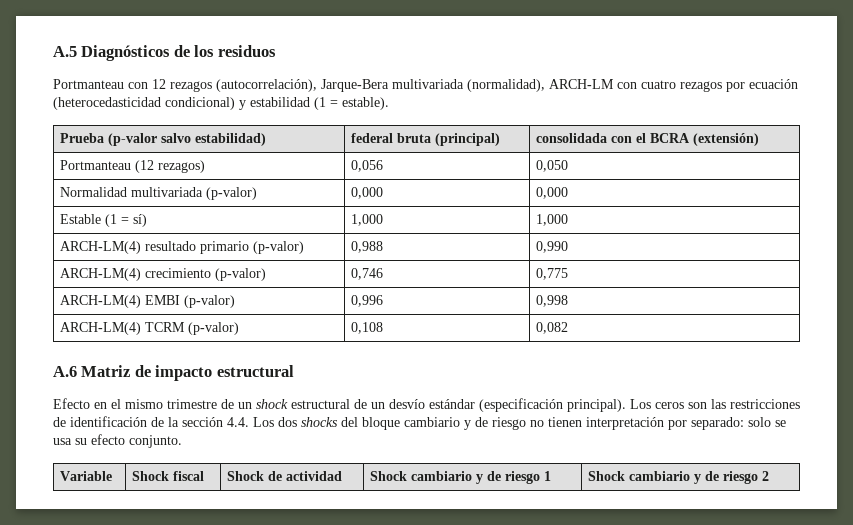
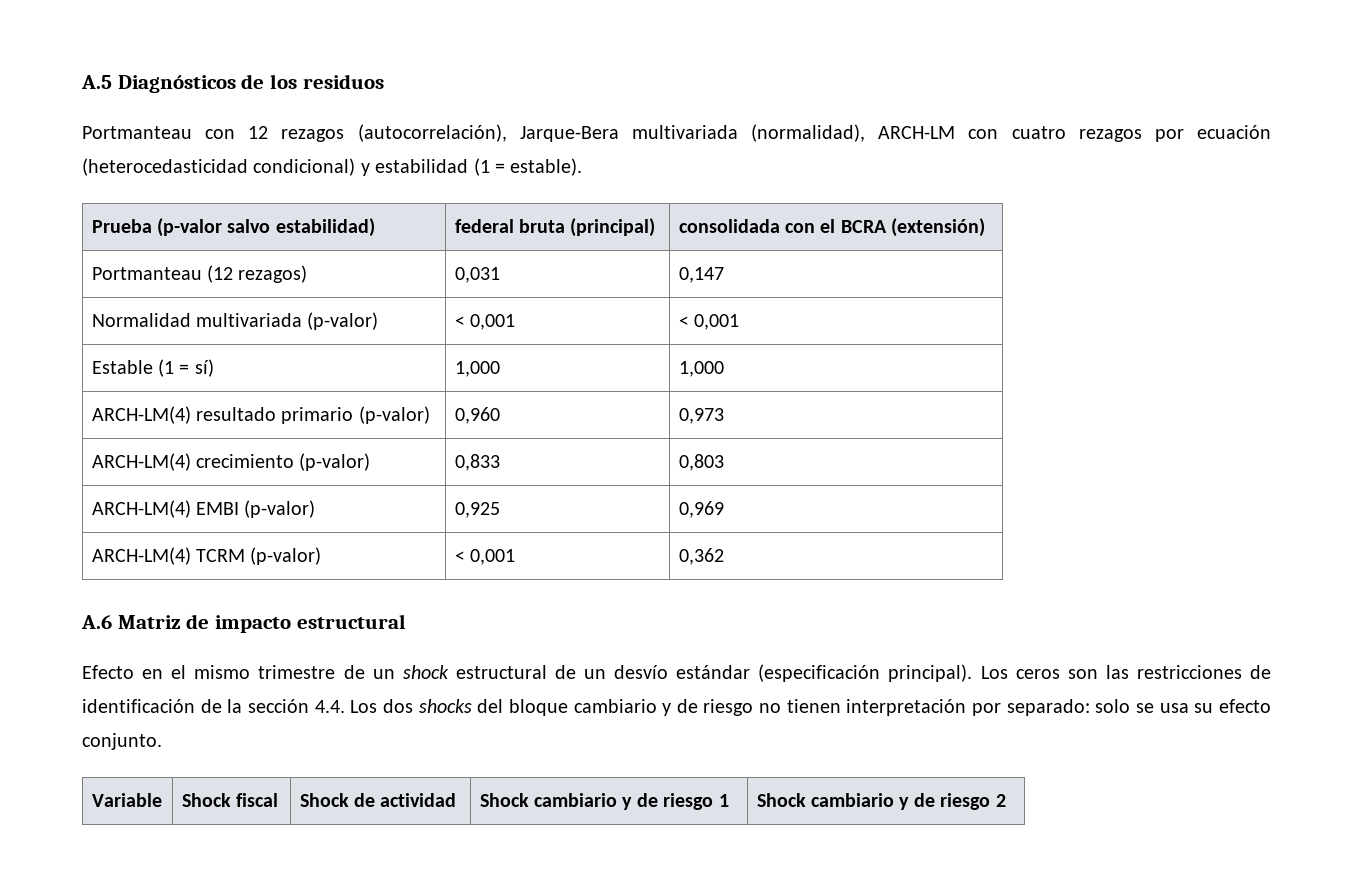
- Portmanteau (12 rezagos) | 0,056 | 0,050
+ Portmanteau (12 rezagos) | 0,031 | 0,147
- Normalidad multivariada (p-valor) | 0,000 | 0,000
+ Normalidad multivariada (p-valor) | < 0,001 | < 0,001
- ARCH-LM(4) resultado primario (p-valor) | 0,988 | 0,990
+ ARCH-LM(4) resultado primario (p-valor) | 0,960 | 0,973
- ARCH-LM(4) crecimiento (p-valor) | 0,746 | 0,775
+ ARCH-LM(4) crecimiento (p-valor) | 0,833 | 0,803
- ARCH-LM(4) EMBI (p-valor) | 0,996 | 0,998
+ ARCH-LM(4) EMBI (p-valor) | 0,925 | 0,969
- ARCH-LM(4) TCRM (p-valor) | 0,108 | 0,082
+ ARCH-LM(4) TCRM (p-valor) | < 0,001 | 0,362

